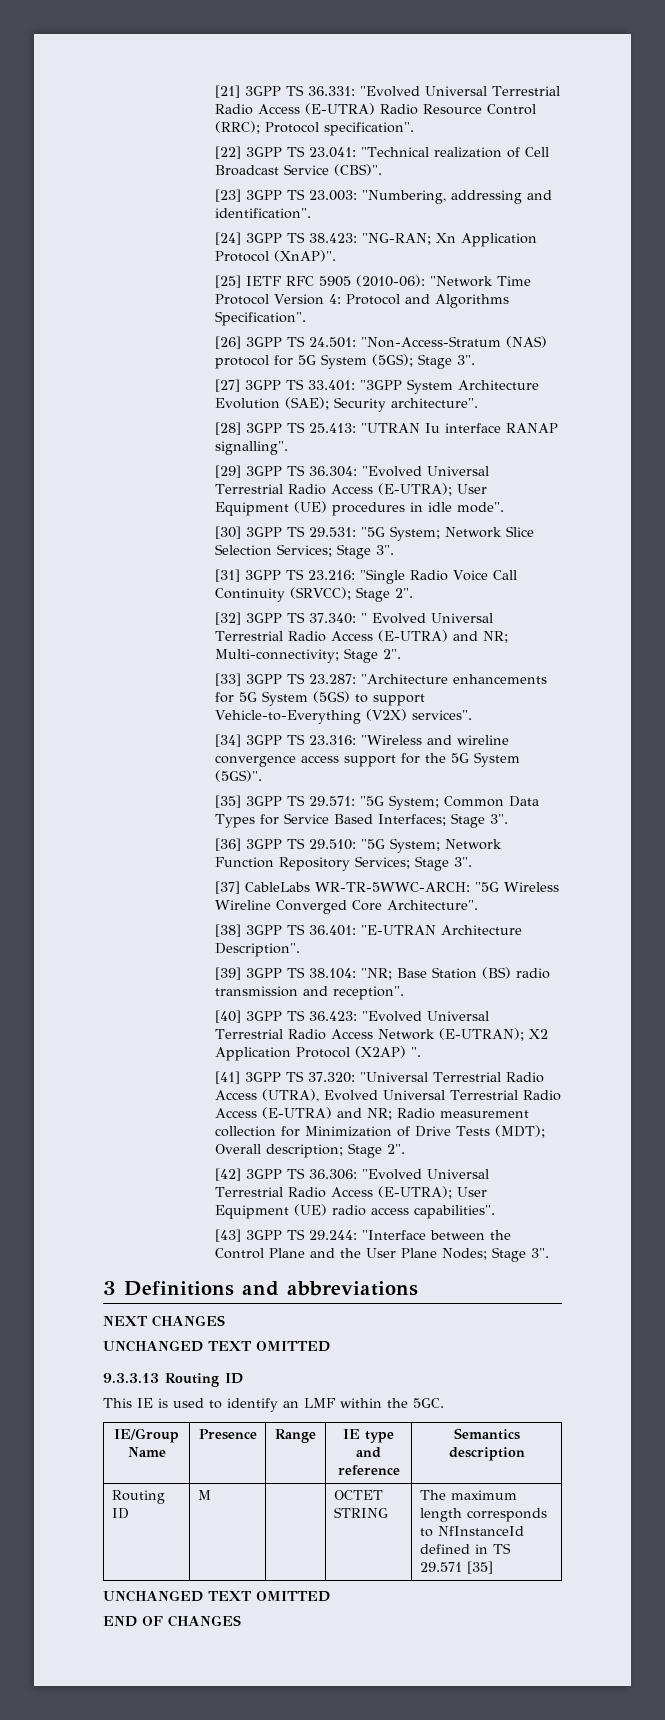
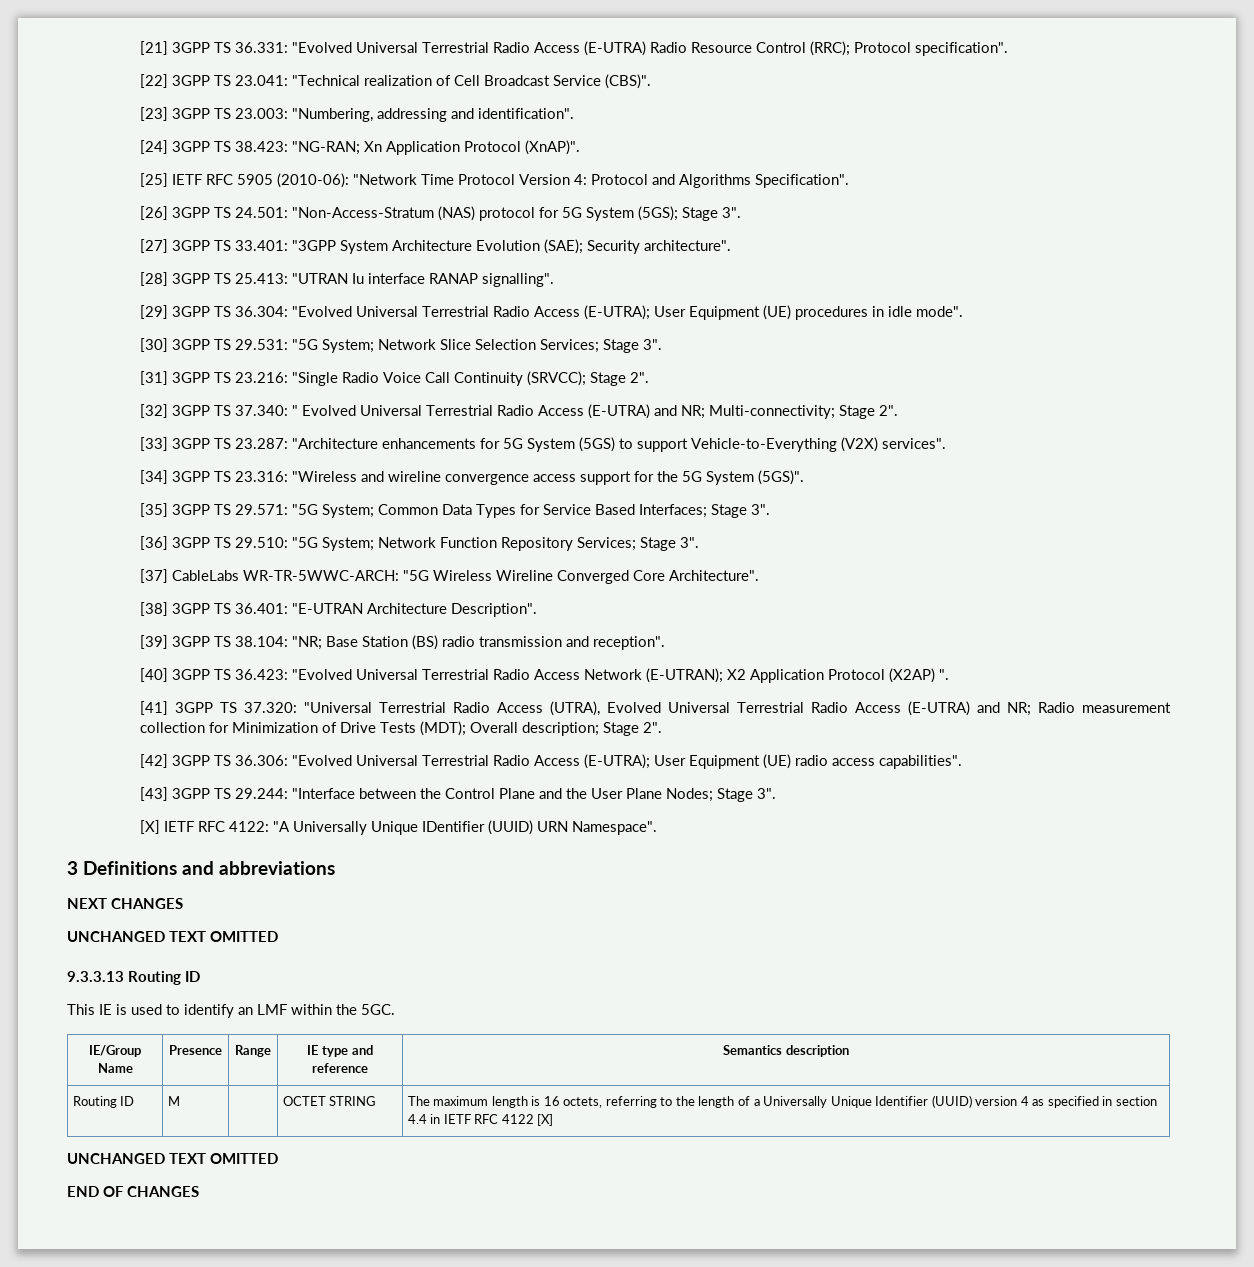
+ [X] IETF RFC 4122: "A Universally Unique IDentifier (UUID) URN Namespace".
- Routing ID | M | | OCTET STRING | The maximum length corresponds to NfInstanceId defined in TS 29.571 [35]
+ Routing ID | M | | OCTET STRING | The maximum length is 16 octets, referring to the length of a Universally Unique Identifier (UUID) version 4 as specified in section 4.4 in IETF RFC 4122 [X]

